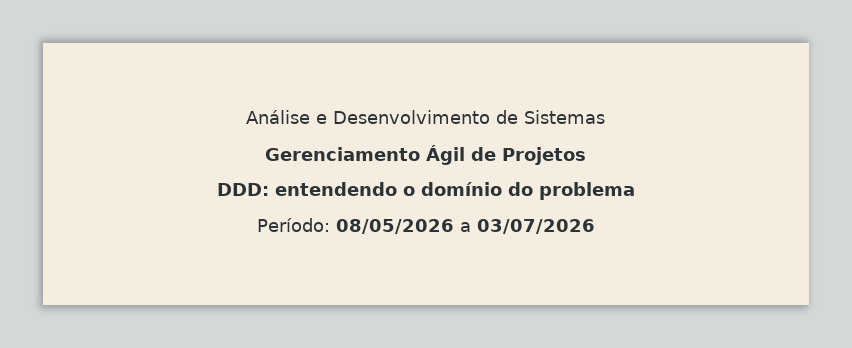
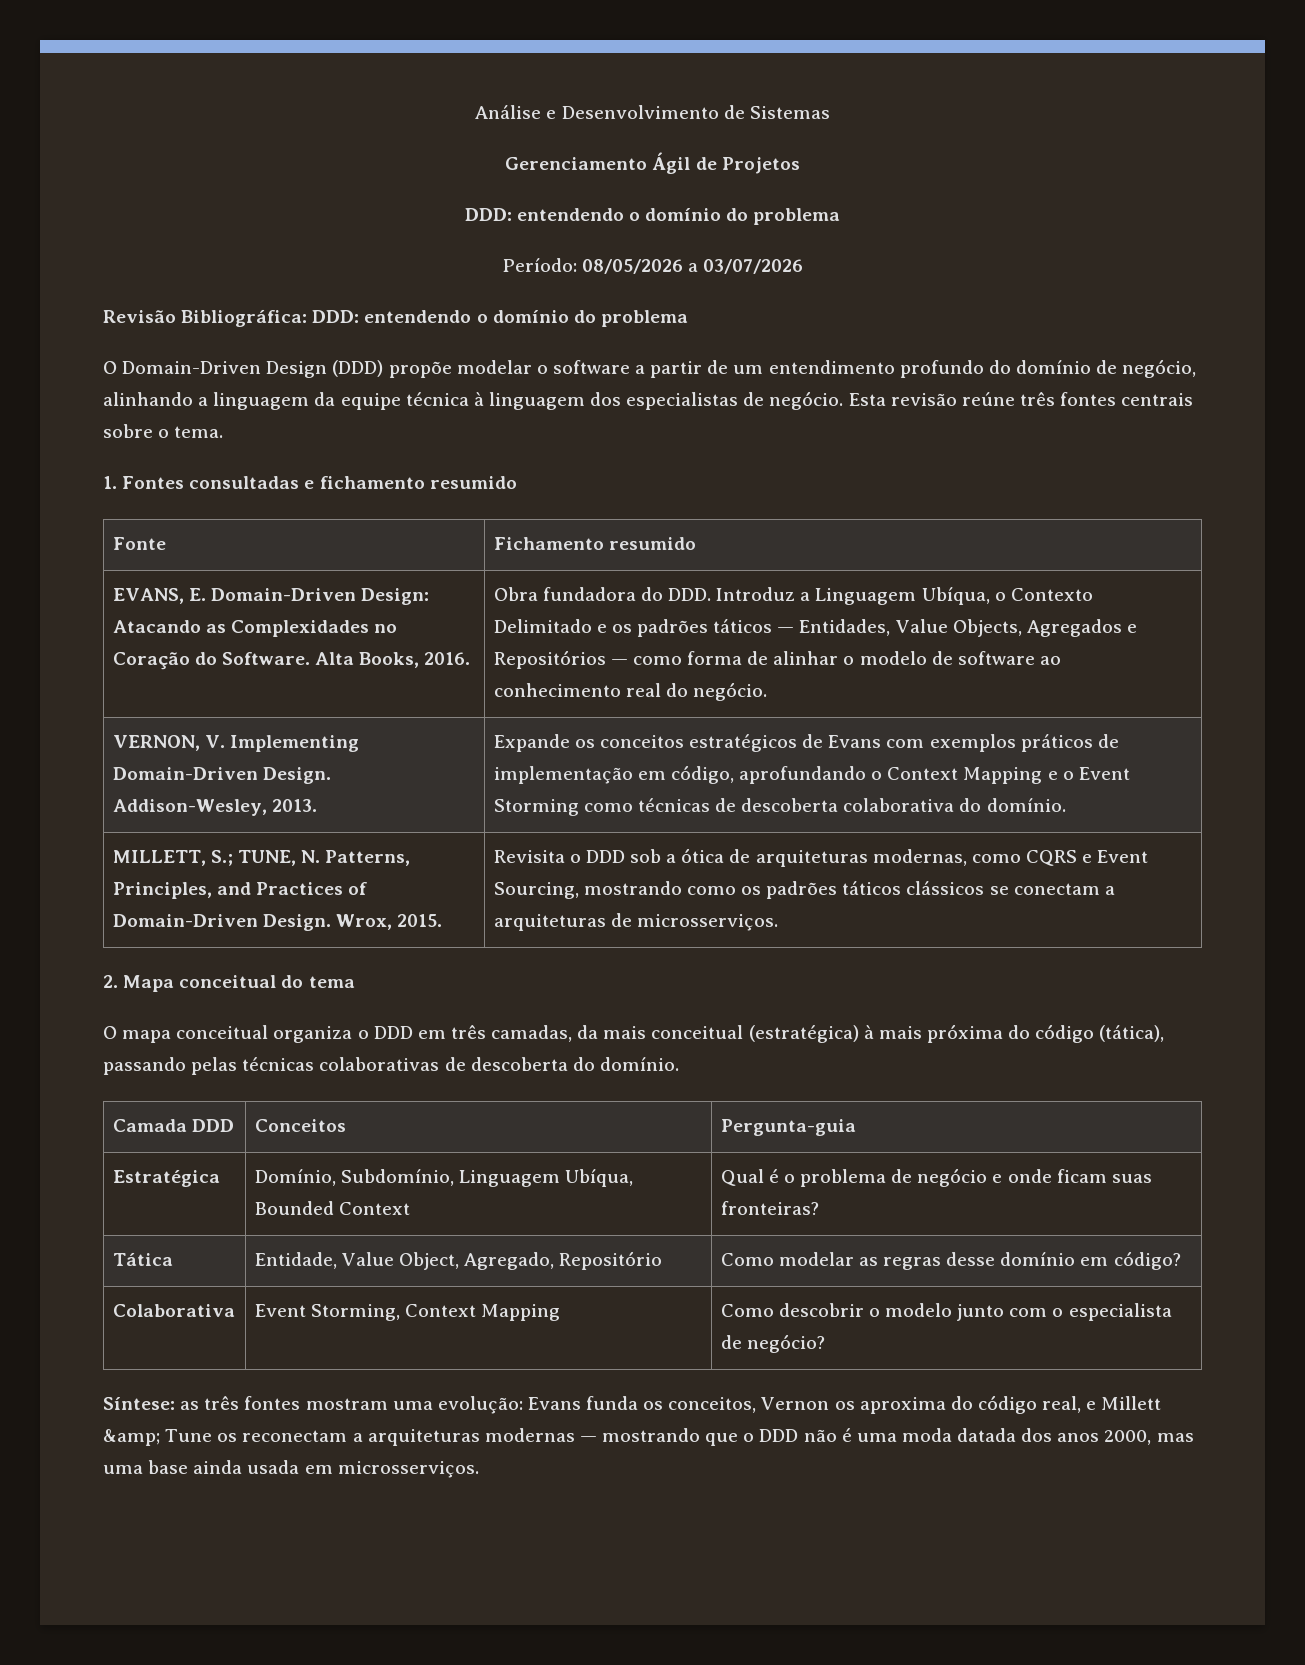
+ Revisão Bibliográfica: DDD: entendendo o domínio do problema
+ O Domain-Driven Design (DDD) propõe modelar o software a partir de um entendimento profundo do domínio de negócio, alinhando a linguagem da equipe técnica à linguagem dos especialistas de negócio. Esta revisão reúne três fontes centrais sobre o tema.
+ 1. Fontes consultadas e fichamento resumido
+ Fonte | Fichamento resumido
+ EVANS, E. Domain-Driven Design: Atacando as Complexidades no Coração do Software. Alta Books, 2016. | Obra fundadora do DDD. Introduz a Linguagem Ubíqua, o Contexto Delimitado e os padrões táticos — Entidades, Value Objects, Agregados e Repositórios — como forma de alinhar o modelo de software ao conhecimento real do negócio.
+ VERNON, V. Implementing Domain-Driven Design. Addison-Wesley, 2013. | Expande os conceitos estratégicos de Evans com exemplos práticos de implementação em código, aprofundando o Context Mapping e o Event Storming como técnicas de descoberta colaborativa do domínio.
+ MILLETT, S.; TUNE, N. Patterns, Principles, and Practices of Domain-Driven Design. Wrox, 2015. | Revisita o DDD sob a ótica de arquiteturas modernas, como CQRS e Event Sourcing, mostrando como os padrões táticos clássicos se conectam a arquiteturas de microsserviços.
+ 2. Mapa conceitual do tema
+ O mapa conceitual organiza o DDD em três camadas, da mais conceitual (estratégica) à mais próxima do código (tática), passando pelas técnicas colaborativas de descoberta do domínio.
+ Camada DDD | Conceitos | Pergunta-guia
+ Estratégica | Domínio, Subdomínio, Linguagem Ubíqua, Bounded Context | Qual é o problema de negócio e onde ficam suas fronteiras?
+ Tática | Entidade, Value Object, Agregado, Repositório | Como modelar as regras desse domínio em código?
+ Colaborativa | Event Storming, Context Mapping | Como descobrir o modelo junto com o especialista de negócio?
+ Síntese: as três fontes mostram uma evolução: Evans funda os conceitos, Vernon os aproxima do código real, e Millett &amp; Tune os reconectam a arquiteturas modernas — mostrando que o DDD não é uma moda datada dos anos 2000, mas uma base ainda usada em microsserviços.

